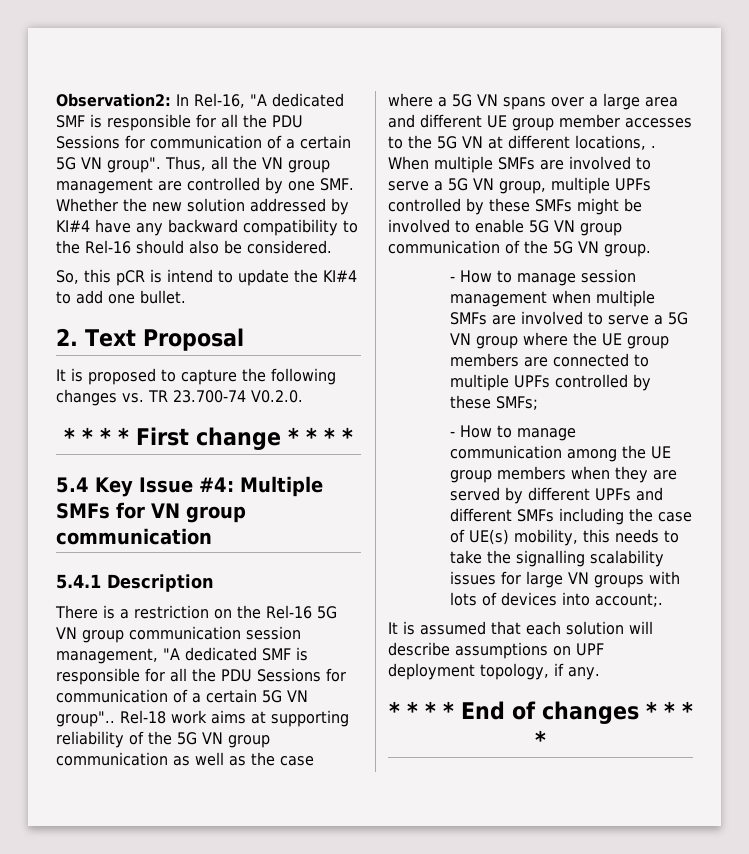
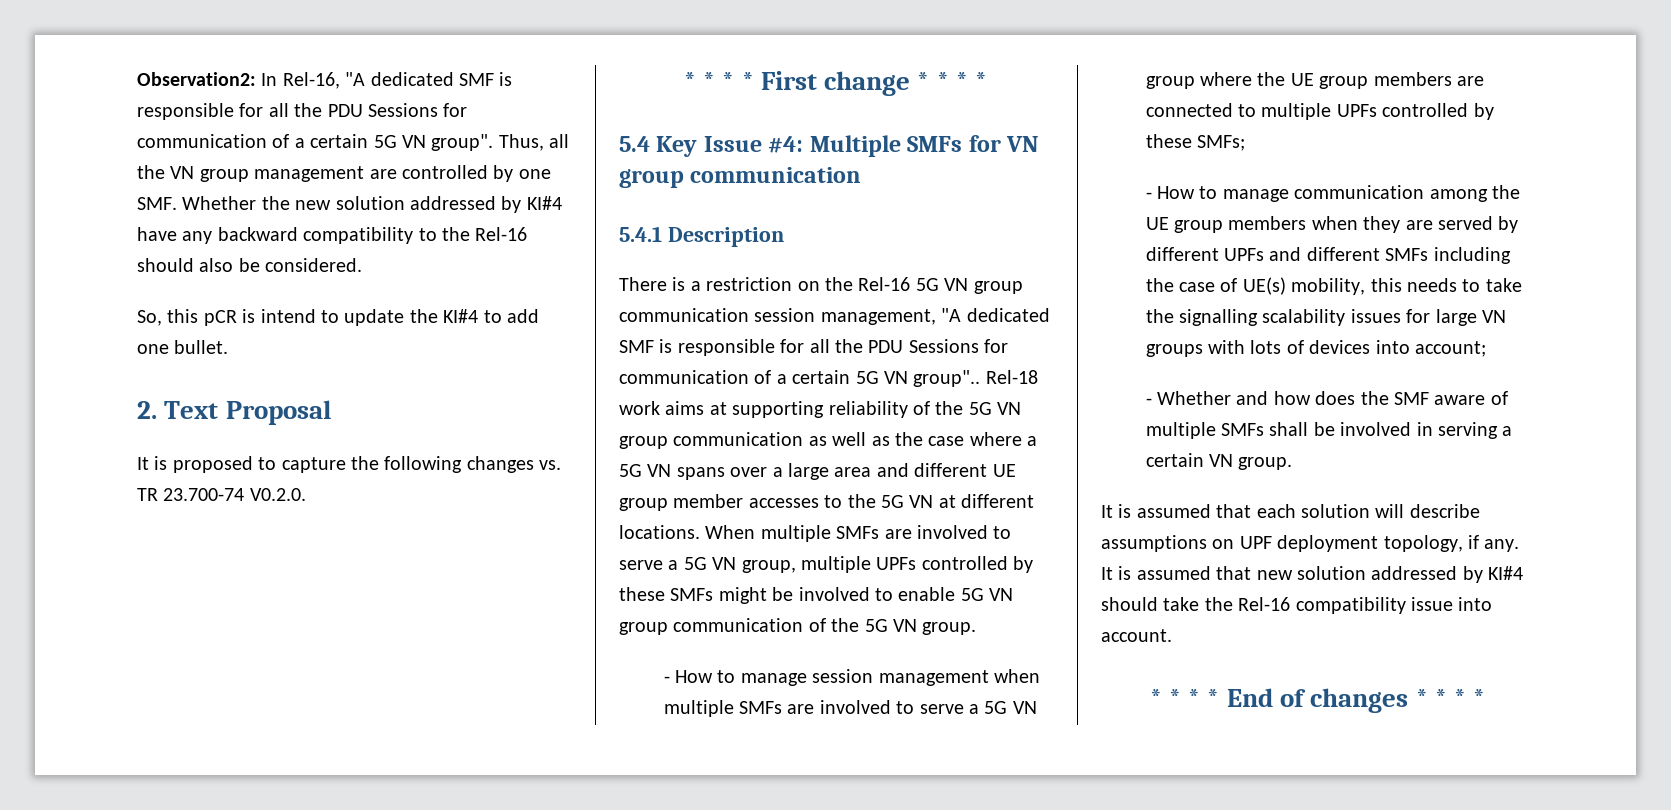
- Rel-18 work aims at supporting reliability of the 5G VN group communication as well as the case where a 5G VN spans over a large area and different UE group member accesses to the 5G VN at different locations, .
+ Rel-18 work aims at supporting reliability of the 5G VN group communication as well as the case where a 5G VN spans over a large area and different UE group member accesses to the 5G VN at different locations.
- - How to manage communication among the UE group members when they are served by different UPFs and different SMFs including the case of UE(s) mobility, this needs to take the signalling scalability issues for large VN groups with lots of devices into account;.
+ - How to manage communication among the UE group members when they are served by different UPFs and different SMFs including the case of UE(s) mobility, this needs to take the signalling scalability issues for large VN groups with lots of devices into account;
+ - Whether and how does the SMF aware of multiple SMFs shall be involved in serving a certain VN group.
+ It is assumed that new solution addressed by KI#4 should take the Rel-16 compatibility issue into account.

